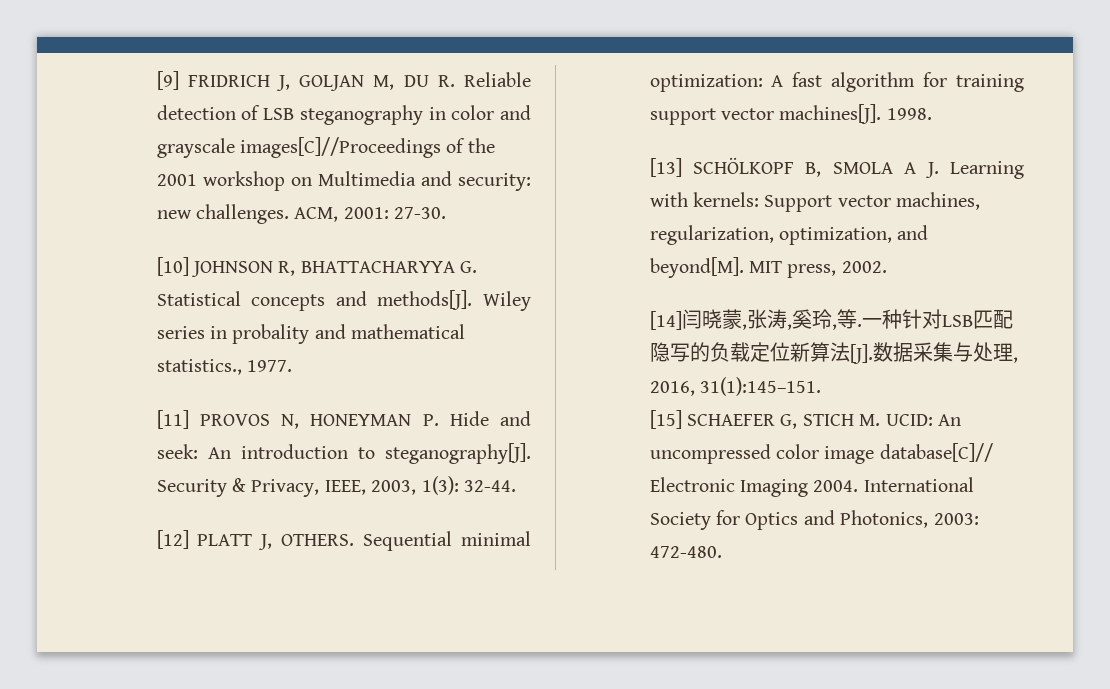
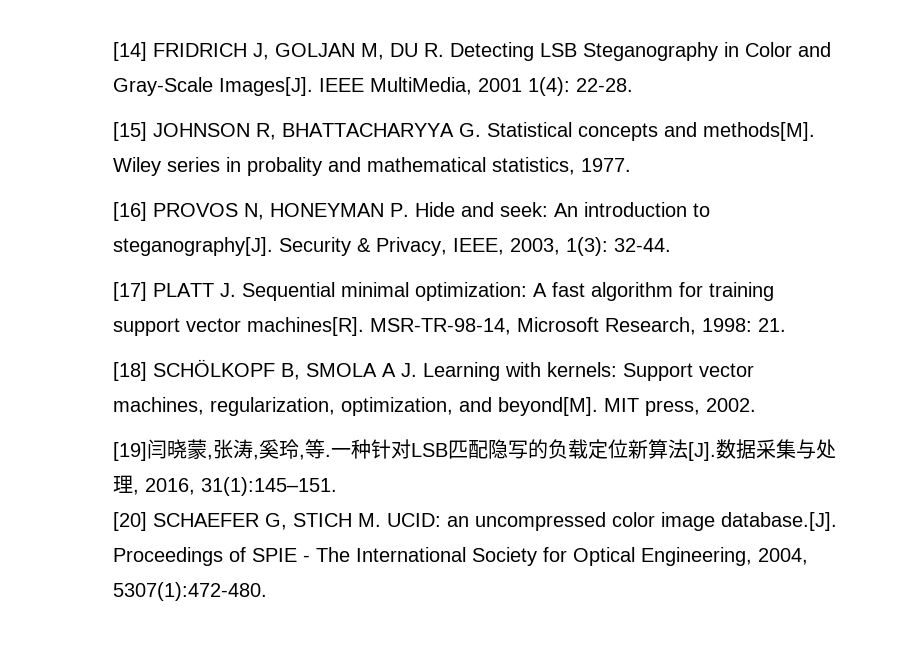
- [9] FRIDRICH J, GOLJAN M, DU R. Reliable detection of LSB steganography in color and grayscale images[C]//Proceedings of the 2001 workshop on Multimedia and security: new challenges. ACM, 2001: 27-30.
- [10] JOHNSON R, BHATTACHARYYA G. Statistical concepts and methods[J].
+ [14] FRIDRICH J, GOLJAN M, DU R. Detecting LSB Steganography in Color and Gray-Scale Images[J]. IEEE MultiMedia, 2001 1(4): 22-28.
+ [15] JOHNSON R, BHATTACHARYYA G. Statistical concepts and methods[M].
- Wiley series in probality and mathematical statistics., 1977.
+ Wiley series in probality and mathematical statistics, 1977.
- [11] PROVOS N, HONEYMAN P. Hide and seek: An introduction to steganography[J].
+ [16] PROVOS N, HONEYMAN P. Hide and seek: An introduction to steganography[J].
- [12] PLATT J, OTHERS. Sequential minimal optimization: A fast algorithm for training support vector machines[J]. 1998.
- [13] SCHÖLKOPF B, SMOLA A J. Learning with kernels: Support vector machines, regularization, optimization, and beyond[M].
+ [17] PLATT J. Sequential minimal optimization: A fast algorithm for training support vector machines[R]. MSR-TR-98-14, Microsoft Research, 1998: 21.
+ [18] SCHÖLKOPF B, SMOLA A J. Learning with kernels: Support vector machines, regularization, optimization, and beyond[M].
- [14]闫晓蒙,张涛,奚玲,等.
+ [19]闫晓蒙,张涛,奚玲,等.
- [15] SCHAEFER G, STICH M. UCID: An uncompressed color image database[C]// Electronic Imaging 2004. International Society for Optics and Photonics, 2003: 472-480.
+ [20] SCHAEFER G, STICH M. UCID: an uncompressed color image database.[J]. Proceedings of SPIE - The International Society for Optical Engineering, 2004, 5307(1):472-480.

